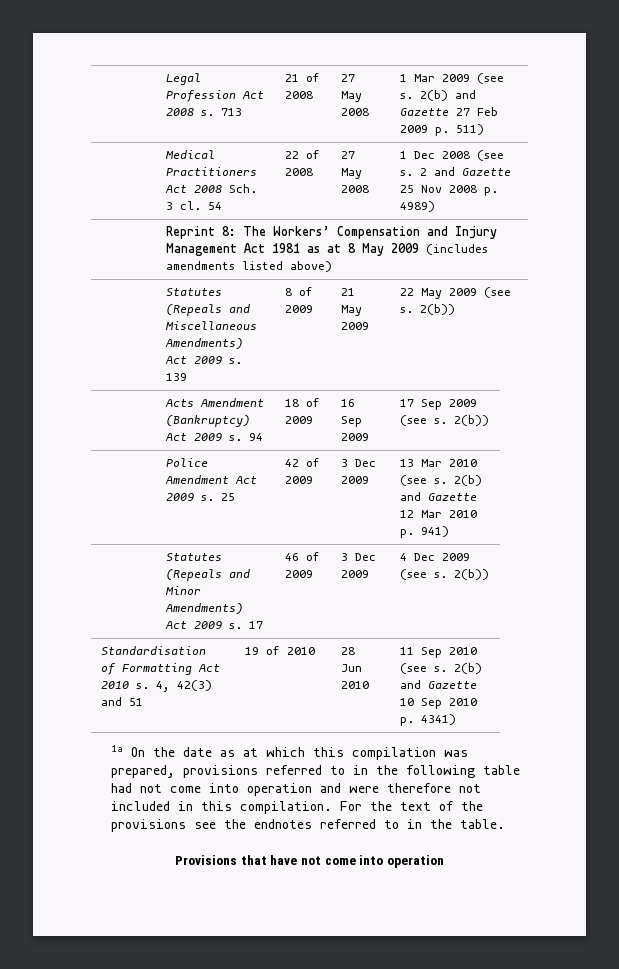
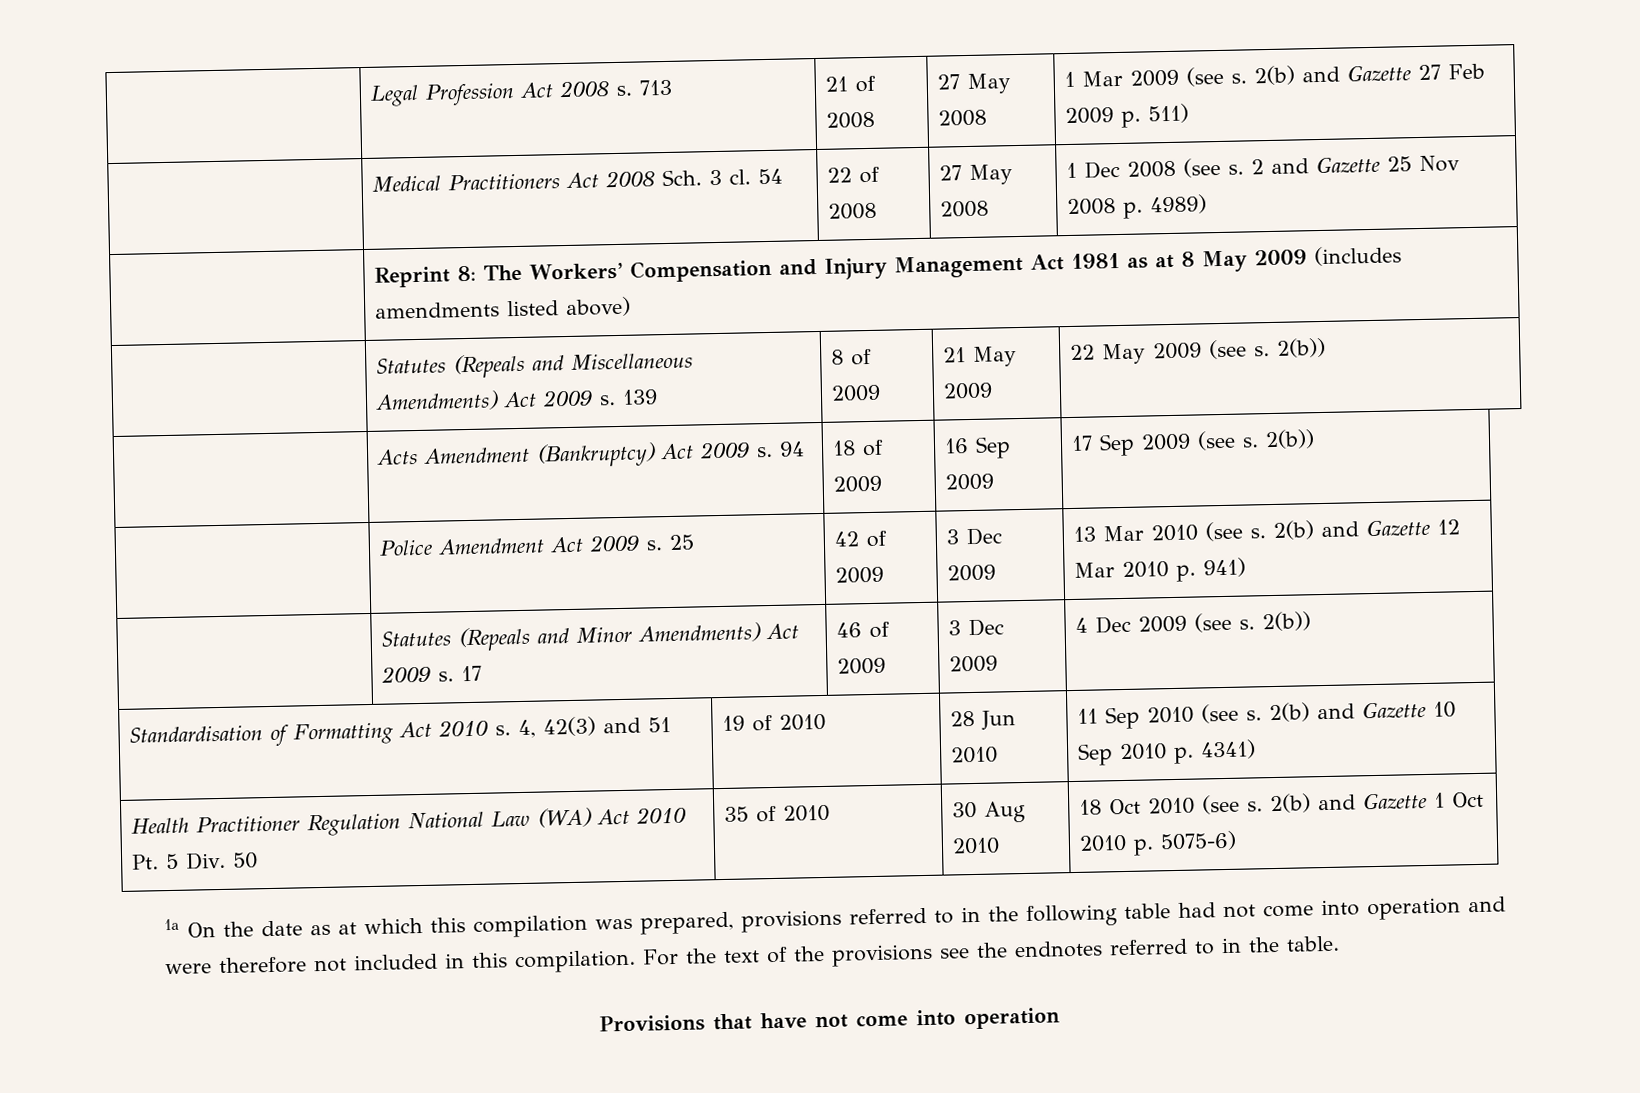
+ Health Practitioner Regulation National Law (WA) Act 2010 Pt. 5 Div. 50 | 35 of 2010 | 30 Aug 2010 | 18 Oct 2010 (see s. 2(b) and Gazette 1 Oct 2010 p. 5075-6)

